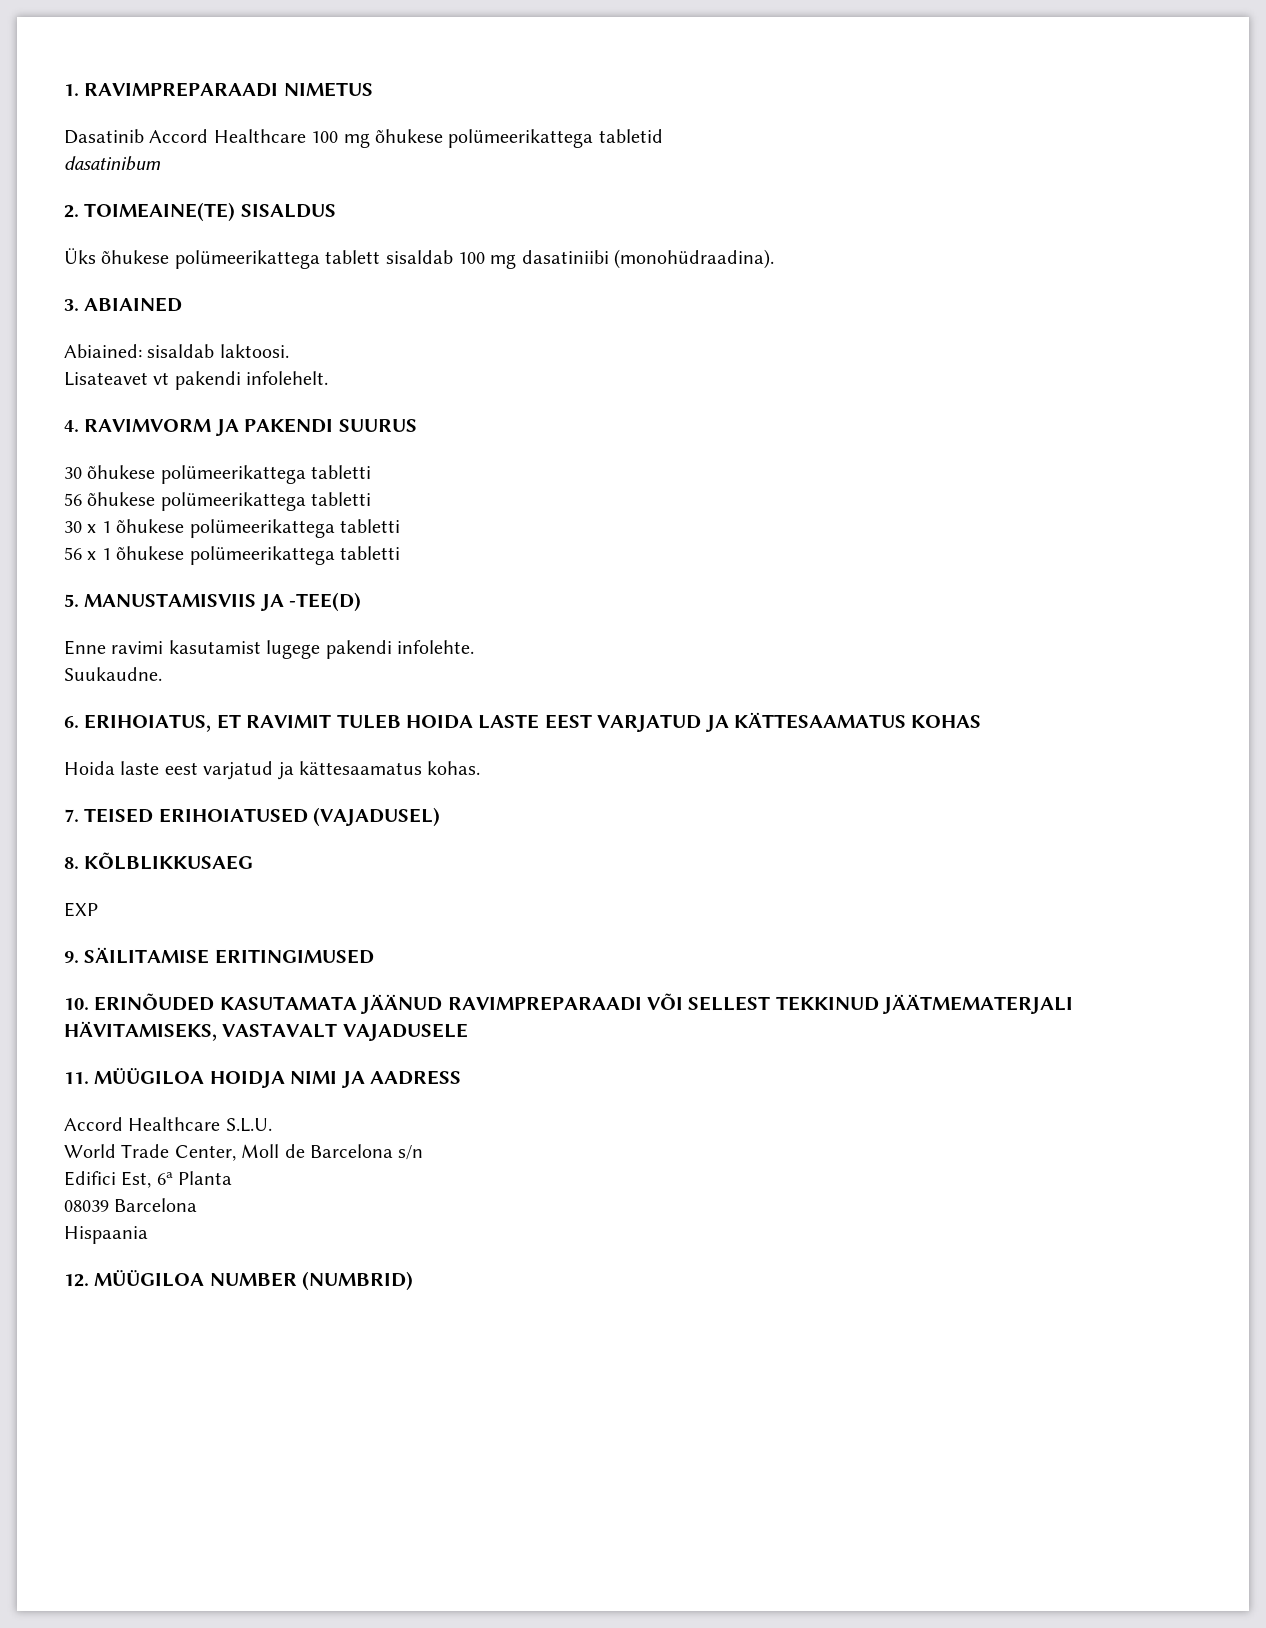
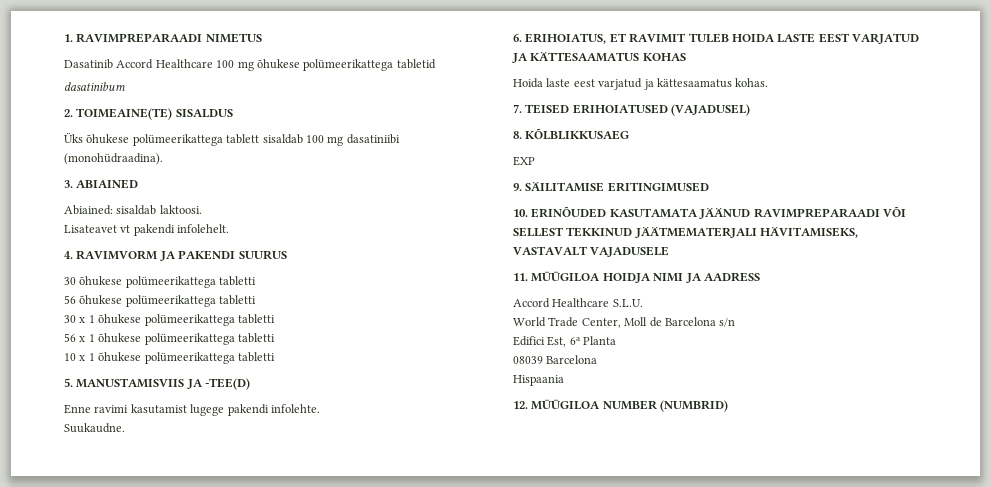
+ 10 x 1 õhukese polümeerikattega tabletti

